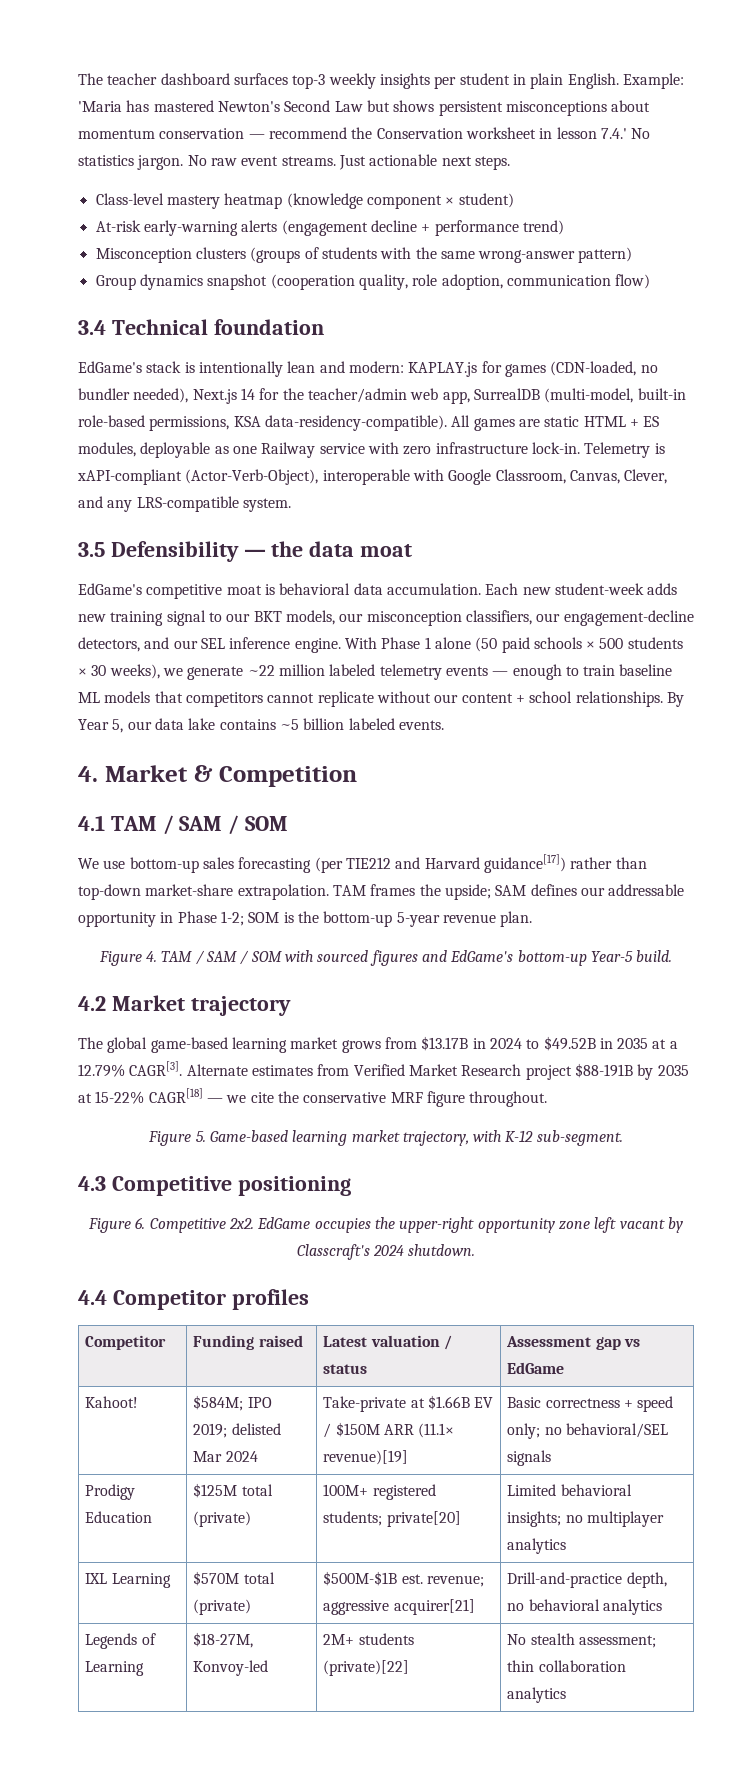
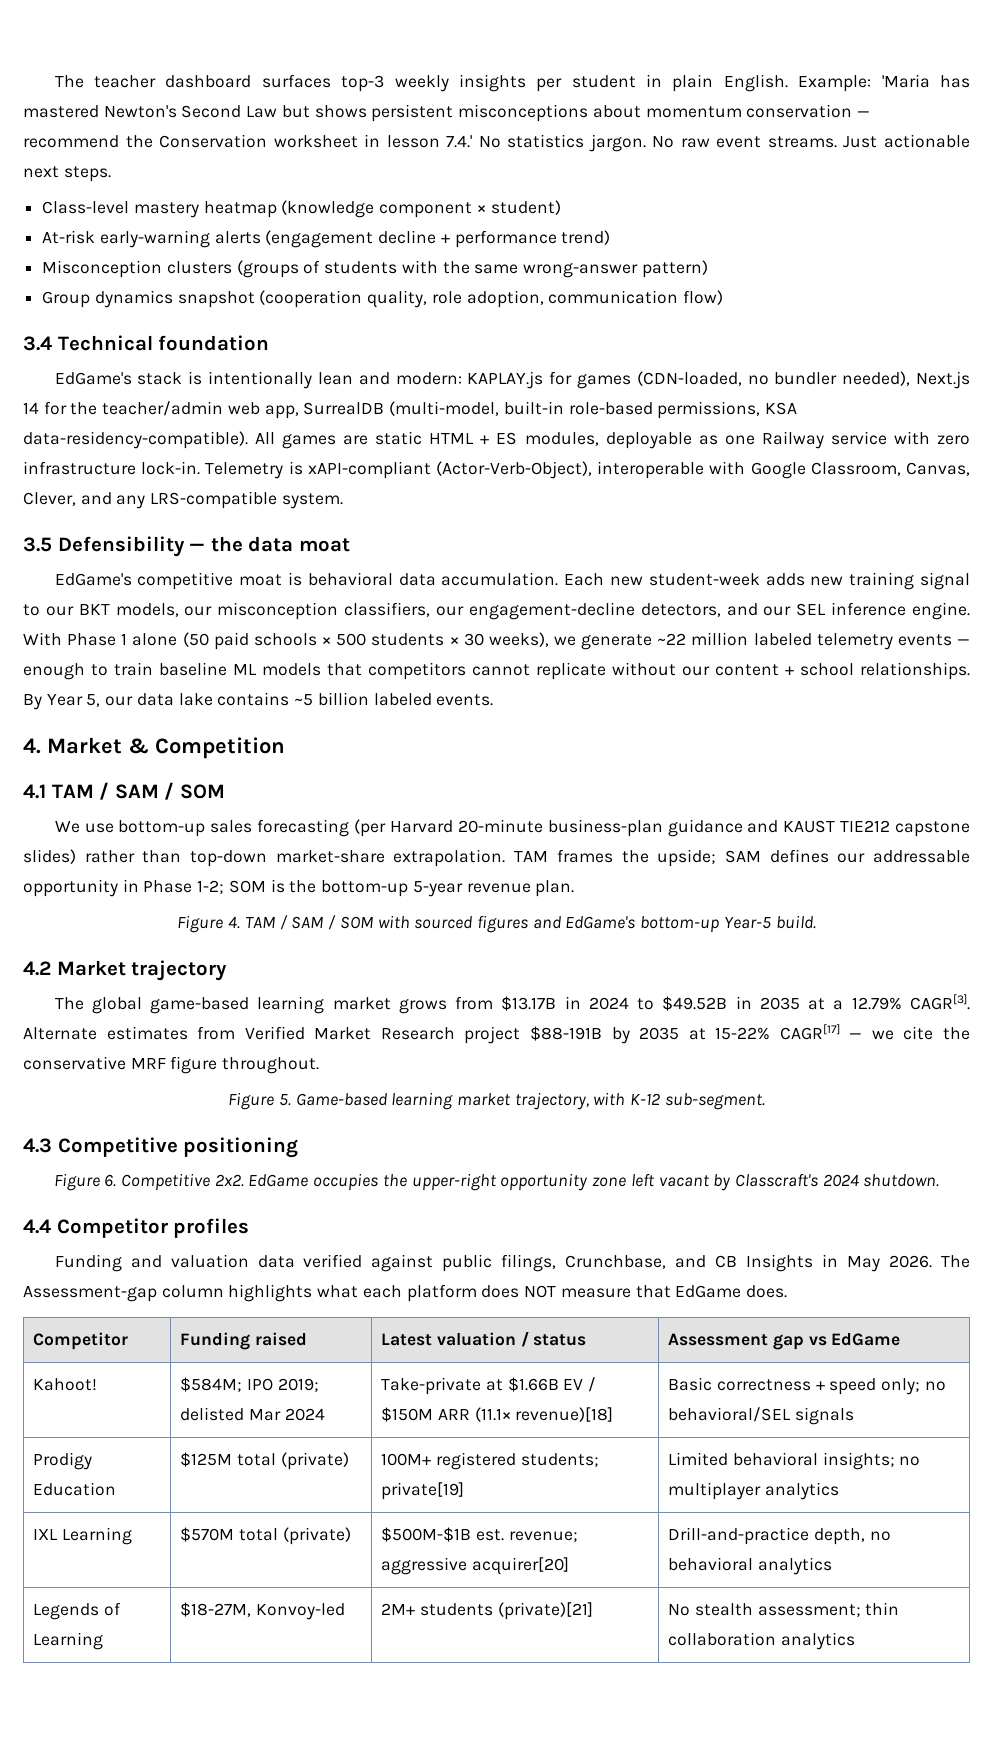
- We use bottom-up sales forecasting (per TIE212 and Harvard guidance[17]) rather than top-down market-share extrapolation.
+ We use bottom-up sales forecasting (per Harvard 20-minute business-plan guidance and KAUST TIE212 capstone slides) rather than top-down market-share extrapolation.
- Alternate estimates from Verified Market Research project $88-191B by 2035 at 15-22% CAGR[18] — we cite the conservative MRF figure throughout.
+ Alternate estimates from Verified Market Research project $88-191B by 2035 at 15-22% CAGR[17] — we cite the conservative MRF figure throughout.
+ Funding and valuation data verified against public filings, Crunchbase, and CB Insights in May 2026. The Assessment-gap column highlights what each platform does NOT measure that EdGame does.
- Kahoot! | $584M; IPO 2019; delisted Mar 2024 | Take-private at $1.66B EV / $150M ARR (11.1× revenue)[19] | Basic correctness + speed only; no behavioral/SEL signals
+ Kahoot! | $584M; IPO 2019; delisted Mar 2024 | Take-private at $1.66B EV / $150M ARR (11.1× revenue)[18] | Basic correctness + speed only; no behavioral/SEL signals
- Prodigy Education | $125M total (private) | 100M+ registered students; private[20] | Limited behavioral insights; no multiplayer analytics
+ Prodigy Education | $125M total (private) | 100M+ registered students; private[19] | Limited behavioral insights; no multiplayer analytics
- IXL Learning | $570M total (private) | $500M-$1B est. revenue; aggressive acquirer[21] | Drill-and-practice depth, no behavioral analytics
+ IXL Learning | $570M total (private) | $500M-$1B est. revenue; aggressive acquirer[20] | Drill-and-practice depth, no behavioral analytics
- Legends of Learning | $18-27M, Konvoy-led | 2M+ students (private)[22] | No stealth assessment; thin collaboration analytics
+ Legends of Learning | $18-27M, Konvoy-led | 2M+ students (private)[21] | No stealth assessment; thin collaboration analytics

